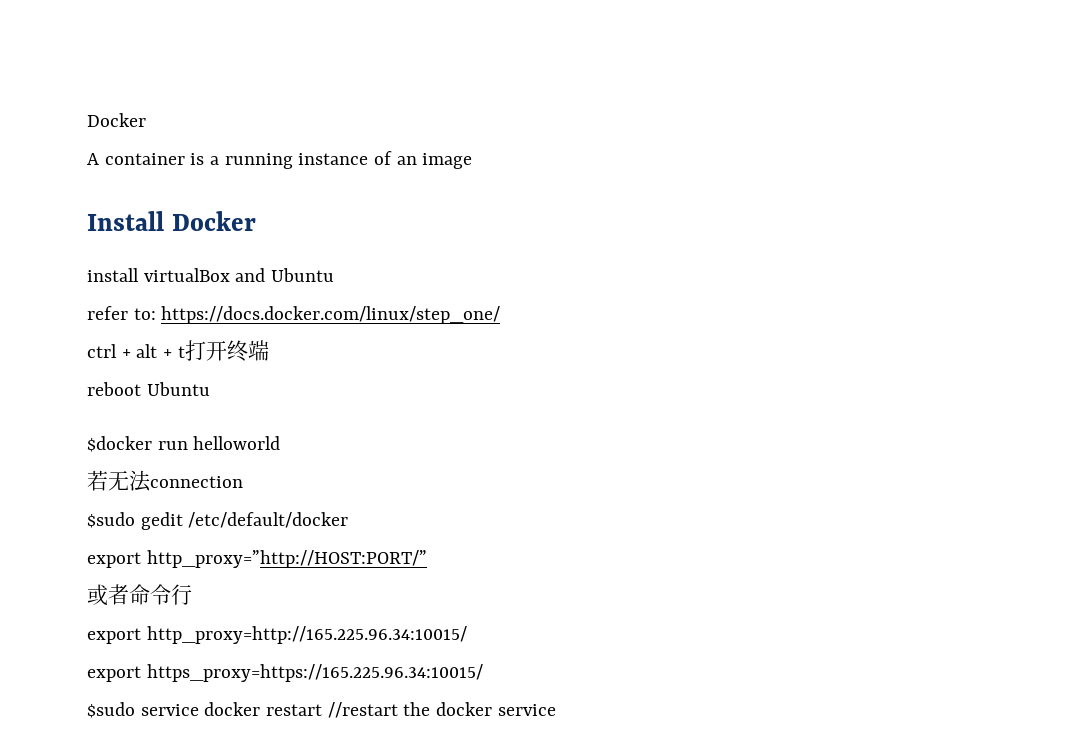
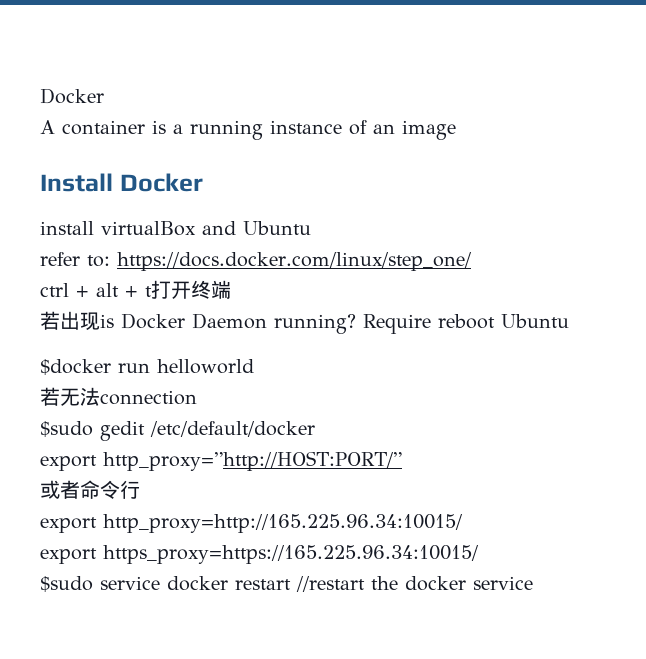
- reboot Ubuntu
+ 若出现is Docker Daemon running? Require reboot Ubuntu

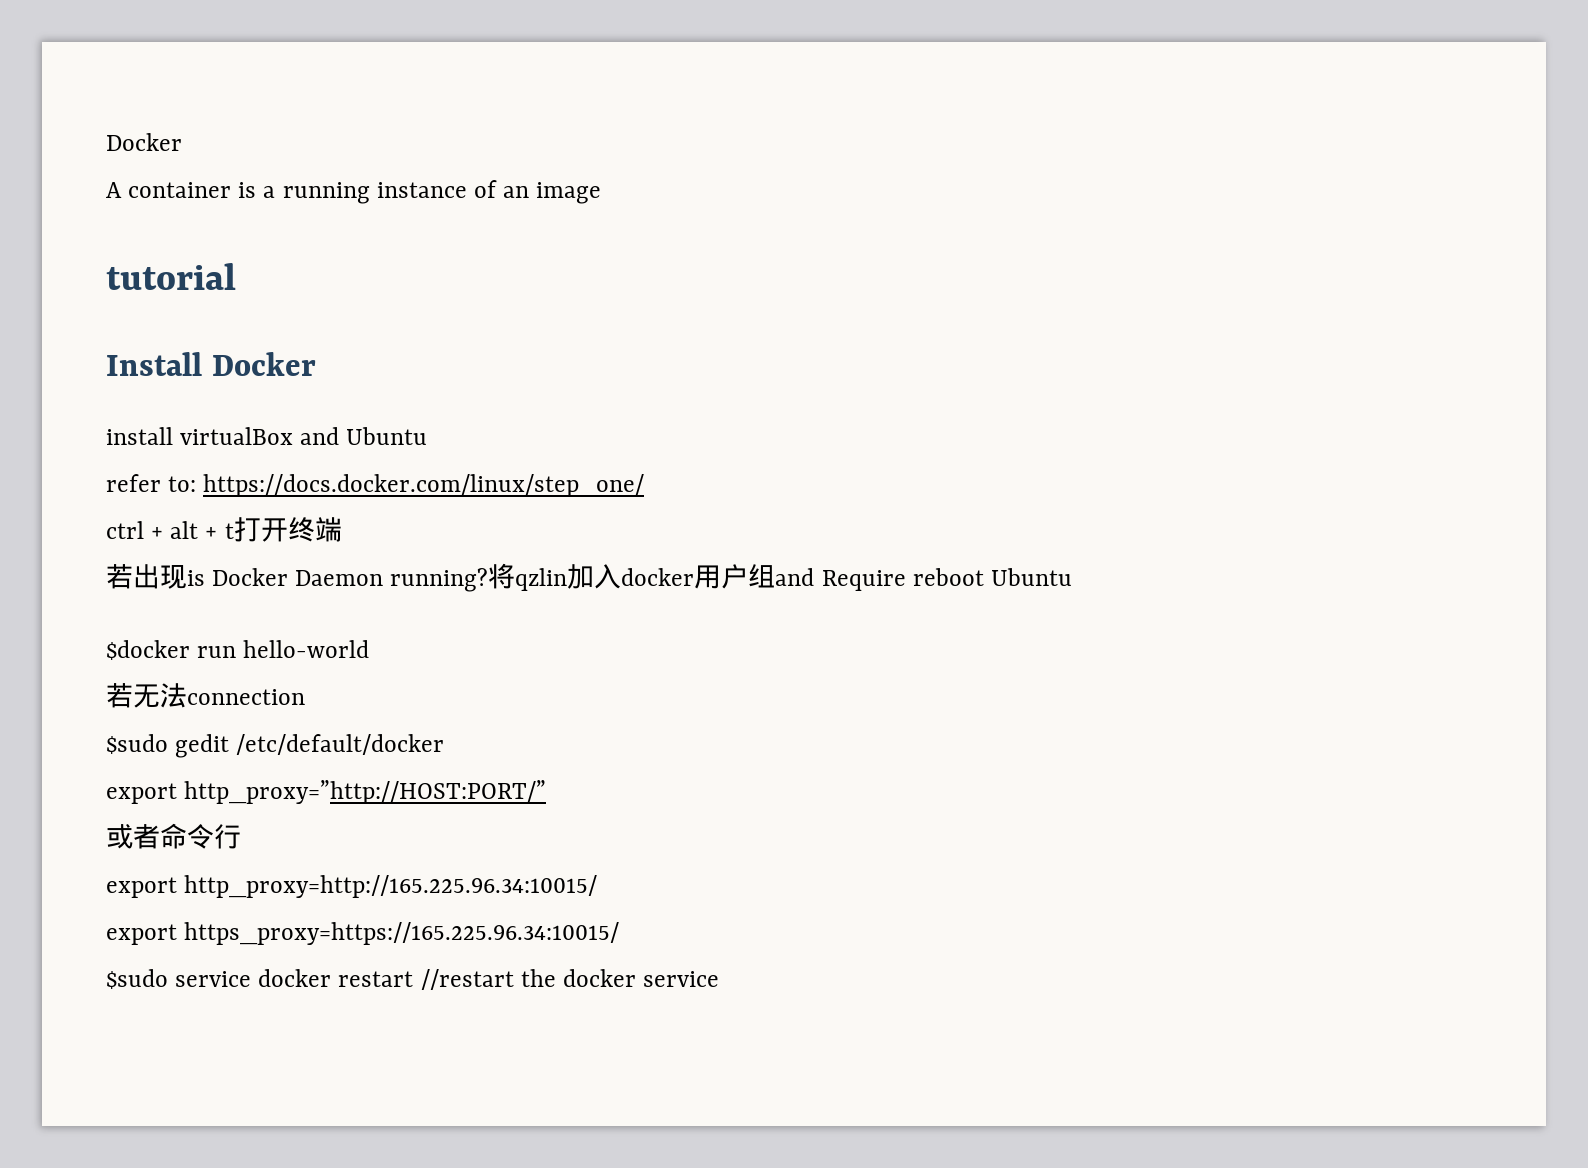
+ tutorial
- Require reboot Ubuntu
+ 将qzlin加入docker用户组and Require reboot Ubuntu
- $docker run helloworld
+ $docker run hello-world

